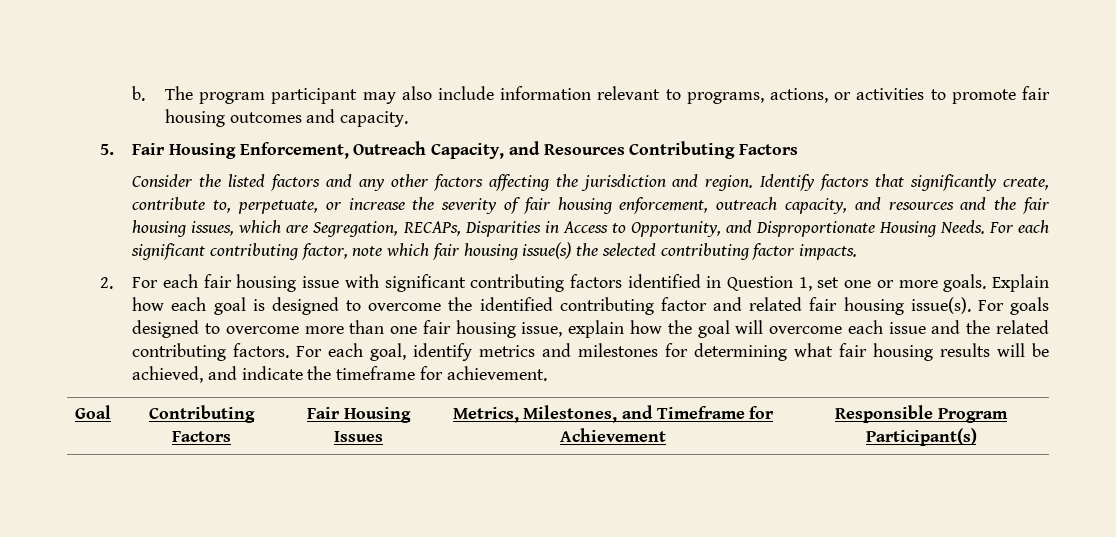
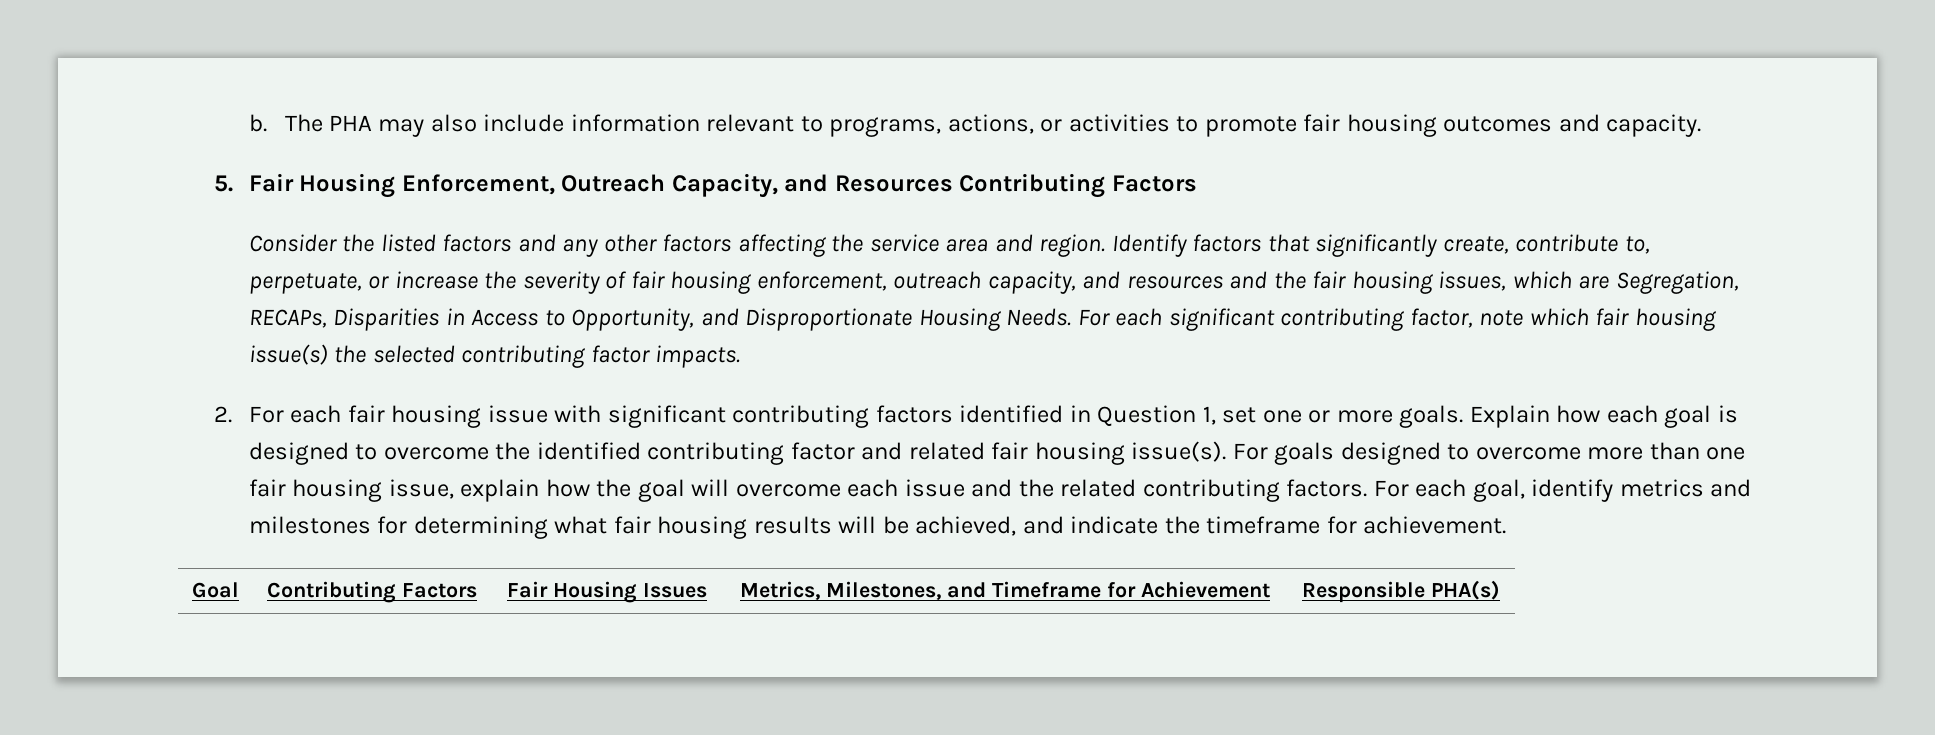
- The program participant may also include information relevant to programs, actions, or activities to promote fair housing outcomes and capacity.
+ The PHA may also include information relevant to programs, actions, or activities to promote fair housing outcomes and capacity.
- Consider the listed factors and any other factors affecting the jurisdiction and region.
+ Consider the listed factors and any other factors affecting the service area and region.
- Goal | Contributing Factors | Fair Housing Issues | Metrics, Milestones, and Timeframe for Achievement | Responsible Program Participant(s)
+ Goal | Contributing Factors | Fair Housing Issues | Metrics, Milestones, and Timeframe for Achievement | Responsible PHA(s)

